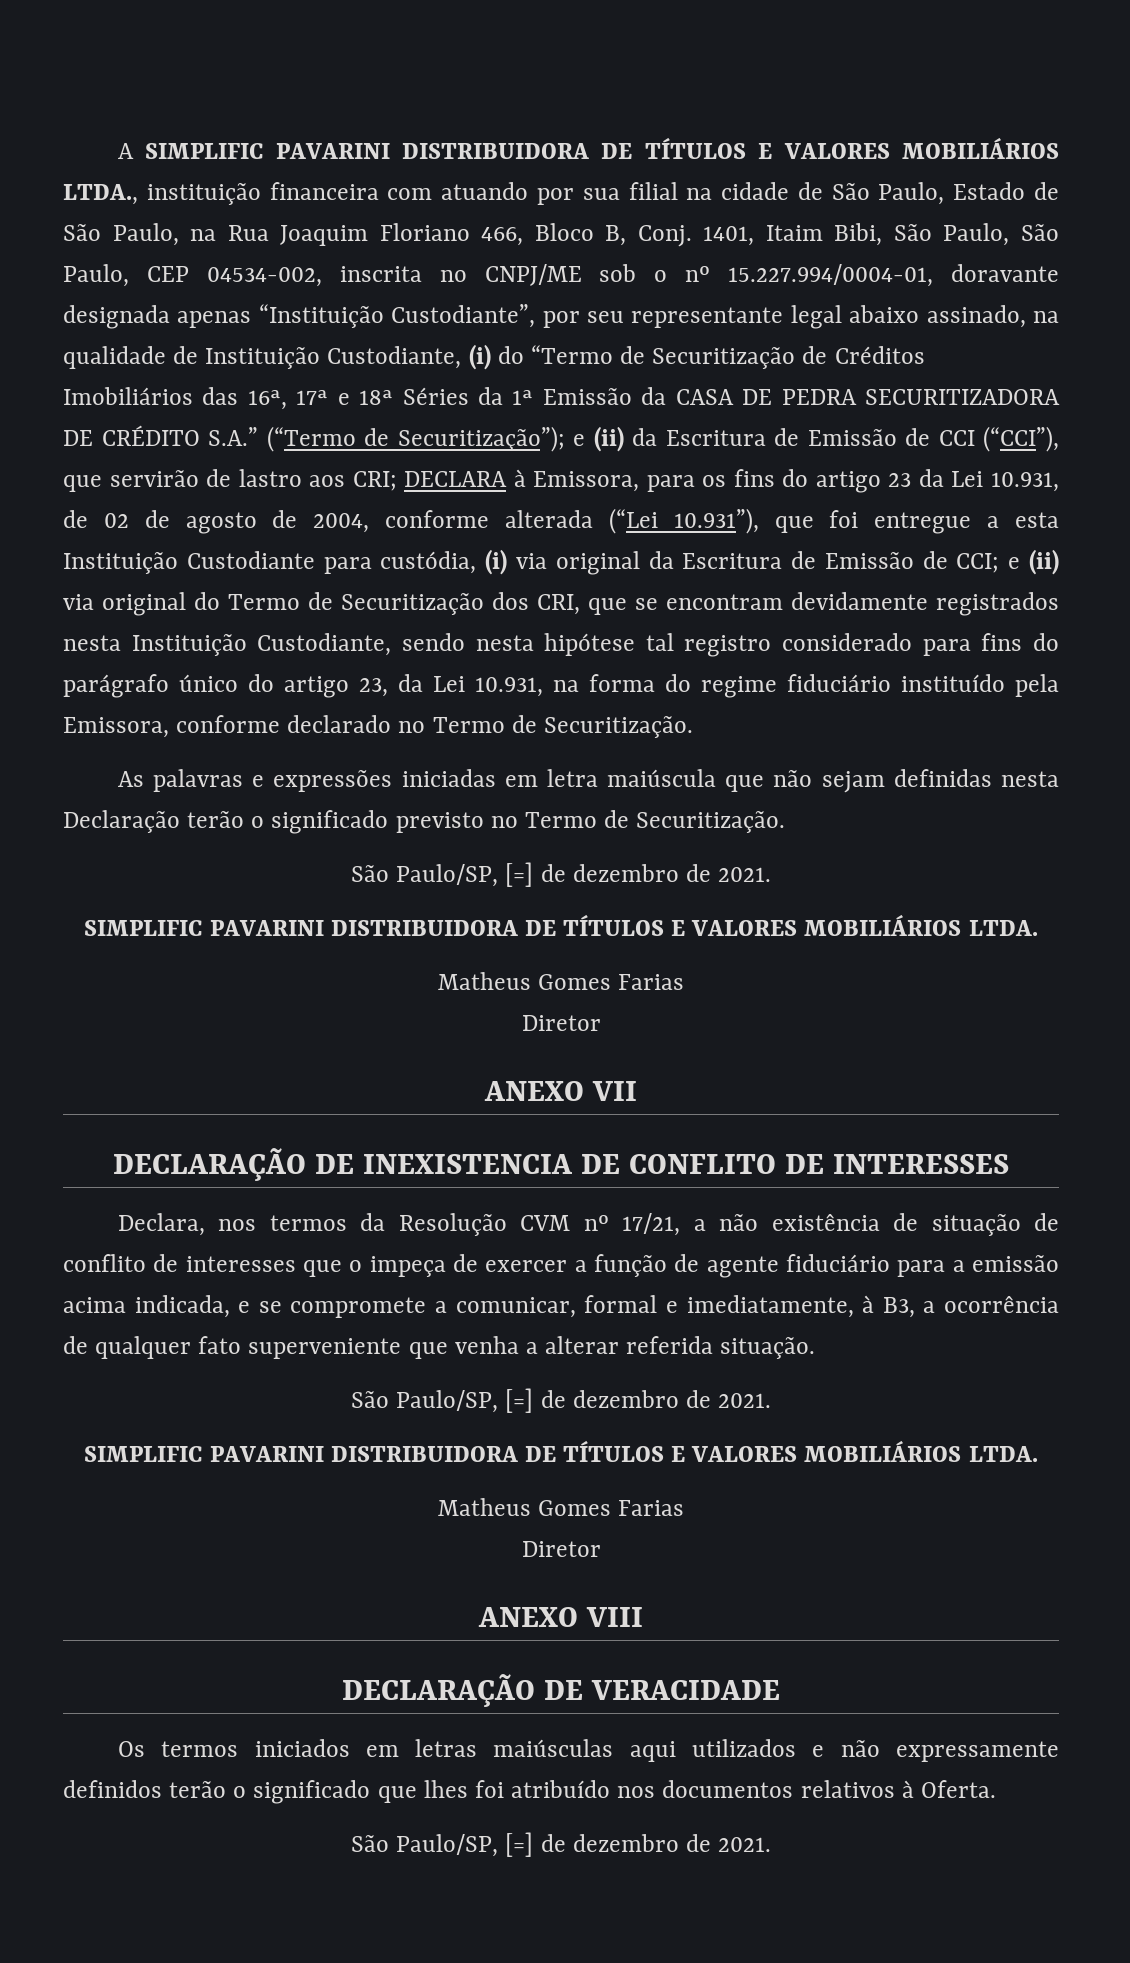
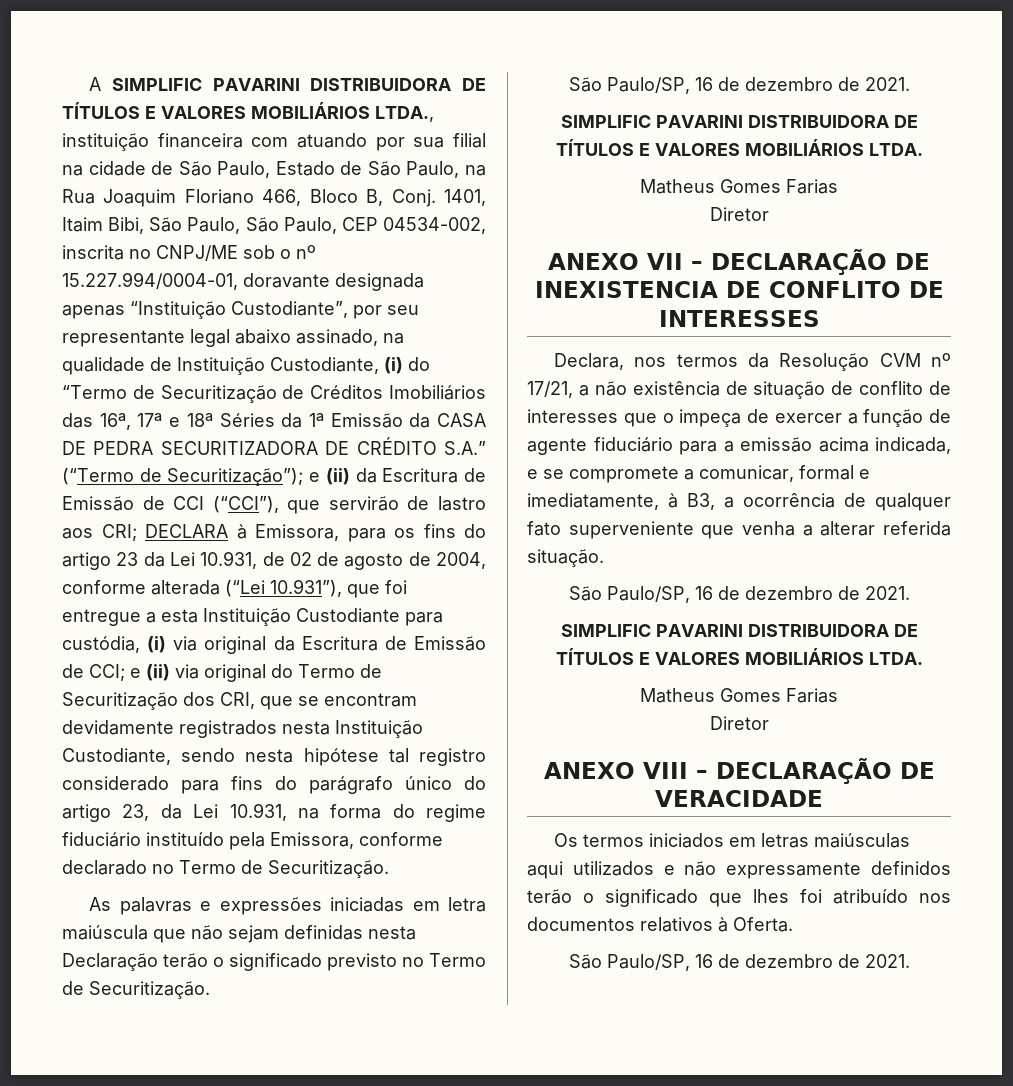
  As palavras e expressões iniciadas em letra maiúscula que não sejam definidas nesta Declaração terão o significado previsto no Termo de Securitização.
- São Paulo/SP, [=] de dezembro de 2021.
+ São Paulo/SP, 16 de dezembro de 2021.
- ANEXO VII
- DECLARAÇÃO DE INEXISTENCIA DE CONFLITO DE INTERESSES
+ ANEXO VII – DECLARAÇÃO DE INEXISTENCIA DE CONFLITO DE INTERESSES
  Declara, nos termos da Resolução CVM nº 17/21, a não existência de situação de conflito de interesses que o impeça de exercer a função de agente fiduciário para a emissão acima indicada, e se compromete a comunicar, formal e imediatamente, à B3, a ocorrência de qualquer fato superveniente que venha a alterar referida situação.
- São Paulo/SP, [=] de dezembro de 2021.
+ São Paulo/SP, 16 de dezembro de 2021.
- ANEXO VIII
- DECLARAÇÃO DE VERACIDADE
+ ANEXO VIII – DECLARAÇÃO DE VERACIDADE
  Os termos iniciados em letras maiúsculas aqui utilizados e não expressamente definidos terão o significado que lhes foi atribuído nos documentos relativos à Oferta.
- São Paulo/SP, [=] de dezembro de 2021.
+ São Paulo/SP, 16 de dezembro de 2021.

